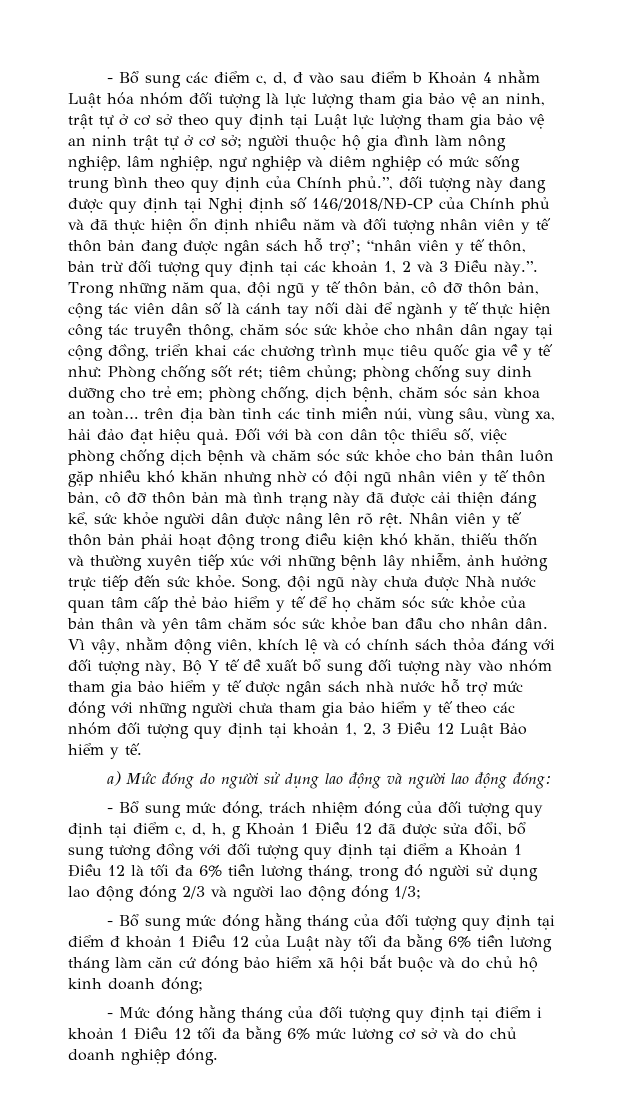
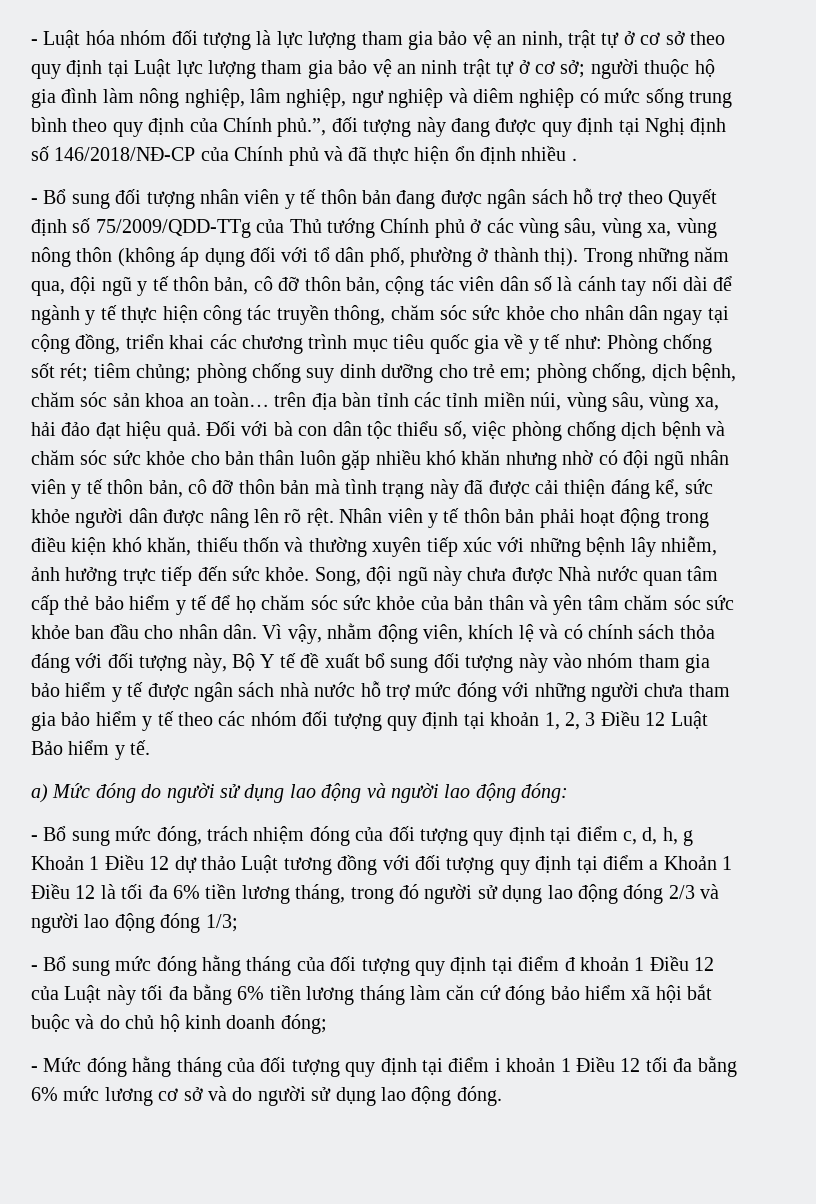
- - Bổ sung các điểm c, d, đ vào sau điểm b Khoản 4 nhằm Luật hóa nhóm đối tượng là lực lượng tham gia bảo vệ an ninh, trật tự ở cơ sở theo quy định tại Luật lực lượng tham gia bảo vệ an ninh trật tự ở cơ sở;
+ - Luật hóa nhóm đối tượng là lực lượng tham gia bảo vệ an ninh, trật tự ở cơ sở theo quy định tại Luật lực lượng tham gia bảo vệ an ninh trật tự ở cơ sở;
- người thuộc hộ gia đình làm nông nghiệp, lâm nghiệp, ngư nghiệp và diêm nghiệp có mức sống trung bình theo quy định của Chính phủ.”, đối tượng này đang được quy định tại Nghị định số 146/2018/NĐ-CP của Chính phủ và đã thực hiện ổn định nhiều năm và đối tượng nhân viên y tế thôn bản đang được ngân sách hỗ trợ’; “nhân viên y tế thôn, bản trừ đối tượng quy định tại các khoản 1, 2 và 3 Điều này.”. Trong những năm qua, đội ngũ y tế thôn bản, cô đỡ thôn bản, cộng tác viên dân số là cánh tay nối dài để ngành y tế thực hiện công tác truyền thông, chăm sóc sức khỏe cho nhân dân ngay tại cộng đồng, triển khai các chương trình mục tiêu quốc gia về y tế như:
+ người thuộc hộ gia đình làm nông nghiệp, lâm nghiệp, ngư nghiệp và diêm nghiệp có mức sống trung bình theo quy định của Chính phủ.”, đối tượng này đang được quy định tại Nghị định số 146/2018/NĐ-CP của Chính phủ và đã thực hiện ổn định nhiều .
+ - Bổ sung đối tượng nhân viên y tế thôn bản đang được ngân sách hỗ trợ theo Quyết định số 75/2009/QDD-TTg của Thủ tướng Chính phủ ở các vùng sâu, vùng xa, vùng nông thôn (không áp dụng đối với tổ dân phố, phường ở thành thị). Trong những năm qua, đội ngũ y tế thôn bản, cô đỡ thôn bản, cộng tác viên dân số là cánh tay nối dài để ngành y tế thực hiện công tác truyền thông, chăm sóc sức khỏe cho nhân dân ngay tại cộng đồng, triển khai các chương trình mục tiêu quốc gia về y tế như:
- - Bổ sung mức đóng, trách nhiệm đóng của đối tượng quy định tại điểm c, d, h, g Khoản 1 Điều 12 đã được sửa đổi, bổ sung tương đồng với đối tượng quy định tại điểm a Khoản 1 Điều 12 là tối đa 6% tiền lương tháng, trong đó người sử dụng lao động đóng 2/3 và người lao động đóng 1/3;
+ - Bổ sung mức đóng, trách nhiệm đóng của đối tượng quy định tại điểm c, d, h, g Khoản 1 Điều 12 dự thảo Luật tương đồng với đối tượng quy định tại điểm a Khoản 1 Điều 12 là tối đa 6% tiền lương tháng, trong đó người sử dụng lao động đóng 2/3 và người lao động đóng 1/3;
- - Mức đóng hằng tháng của đối tượng quy định tại điểm i khoản 1 Điều 12 tối đa bằng 6% mức lương cơ sở và do chủ doanh nghiệp đóng.
+ - Mức đóng hằng tháng của đối tượng quy định tại điểm i khoản 1 Điều 12 tối đa bằng 6% mức lương cơ sở và do người sử dụng lao động đóng.

